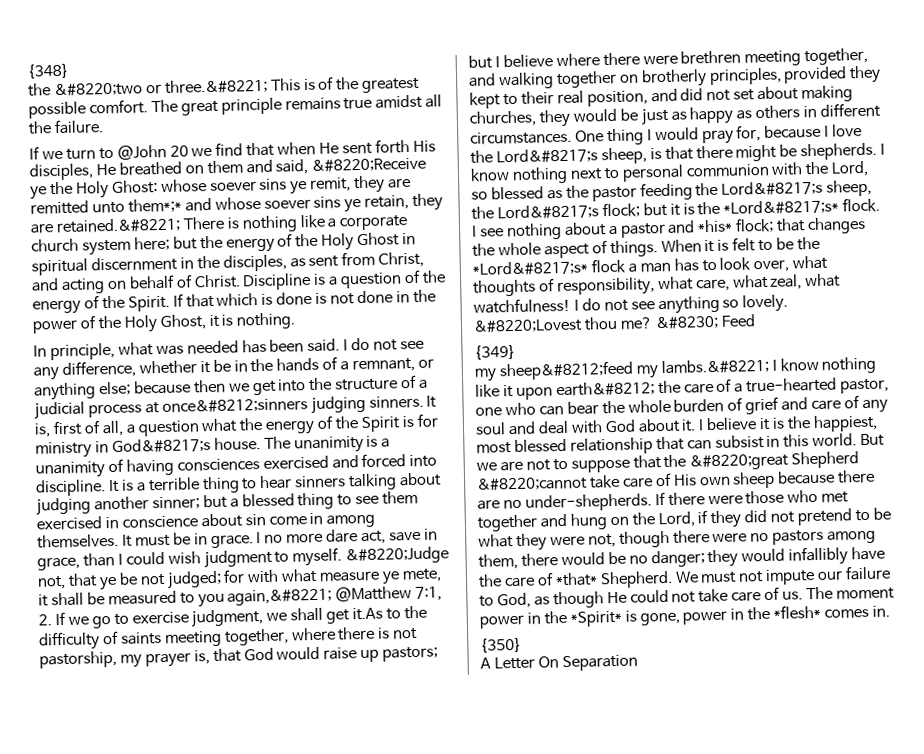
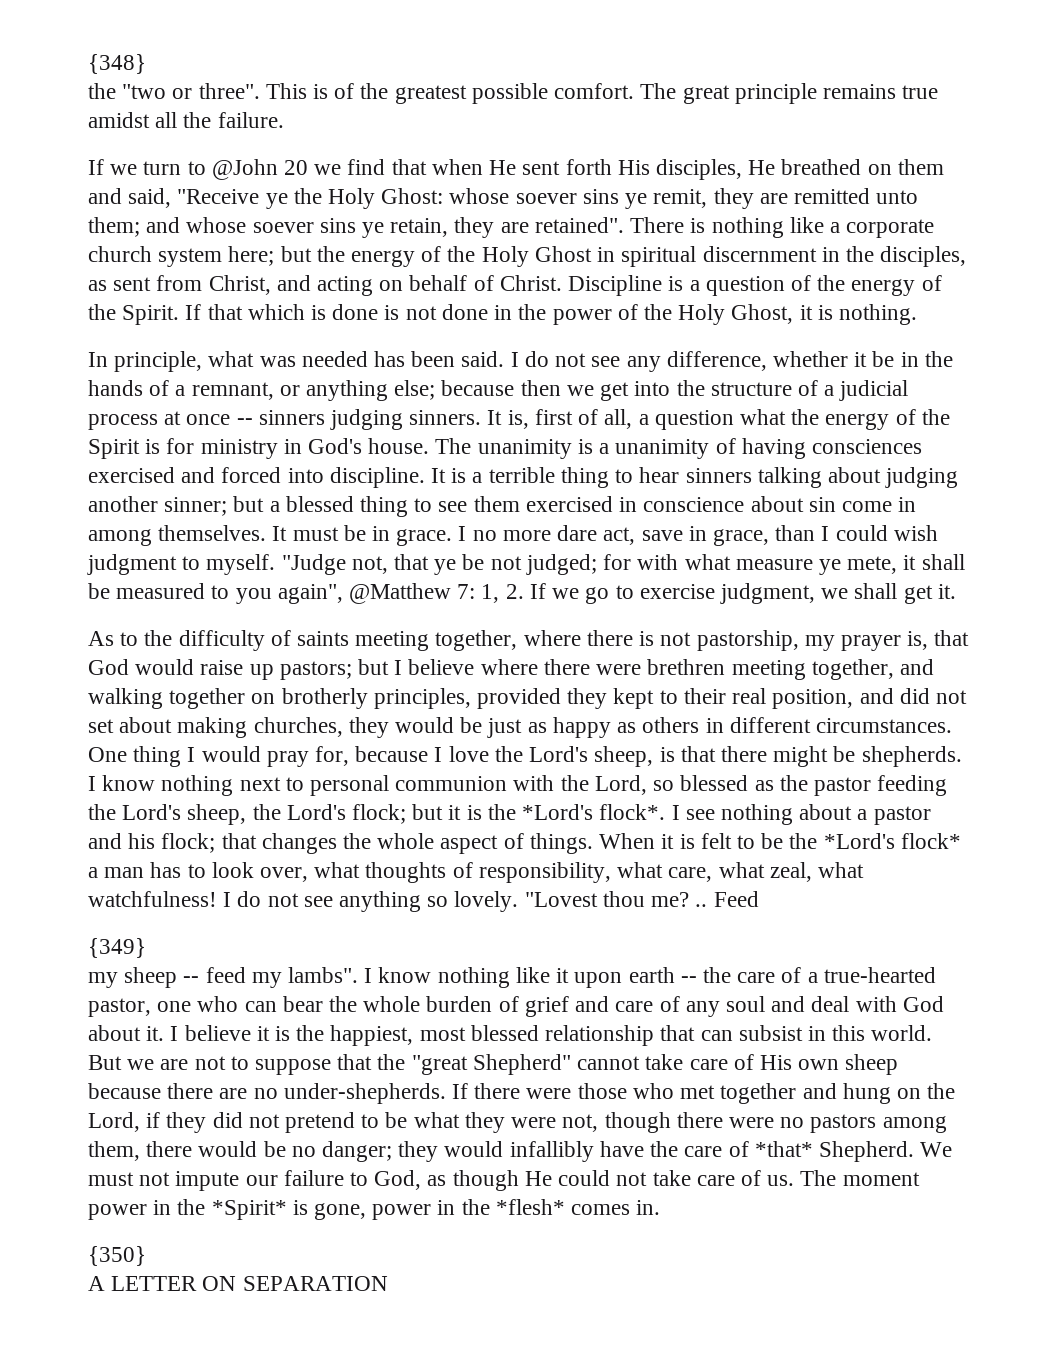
- the &#8220;two or three.&#8221; This is of the greatest possible comfort.
+ the "two or three". This is of the greatest possible comfort.
- If we turn to @John 20 we find that when He sent forth His disciples, He breathed on them and said, &#8220;Receive ye the Holy Ghost:
+ If we turn to @John 20 we find that when He sent forth His disciples, He breathed on them and said, "Receive ye the Holy Ghost:
- whose soever sins ye remit, they are remitted unto them*;* and whose soever sins ye retain, they are retained.&#8221;
+ whose soever sins ye remit, they are remitted unto them; and whose soever sins ye retain, they are retained".
- I do not see any difference, whether it be in the hands of a remnant, or anything else; because then we get into the structure of a judicial process at once&#8212;sinners judging sinners.
+ I do not see any difference, whether it be in the hands of a remnant, or anything else; because then we get into the structure of a judicial process at once -- sinners judging sinners.
- It is, first of all, a question what the energy of the Spirit is for ministry in God&#8217;s house.
+ It is, first of all, a question what the energy of the Spirit is for ministry in God's house.
- &#8220;Judge not, that ye be not judged;
+ "Judge not, that ye be not judged;
- for with what measure ye mete, it shall be measured to you again,&#8221; @Matthew 7:1, 2. If we go to exercise judgment, we shall get it.As to the difficulty of saints meeting together, where there is not pastorship, my prayer is, that God would raise up pastors;
+ for with what measure ye mete, it shall be measured to you again", @Matthew 7: 1, 2. If we go to exercise judgment, we shall get it.
+ As to the difficulty of saints meeting together, where there is not pastorship, my prayer is, that God would raise up pastors;
- One thing I would pray for, because I love the Lord&#8217;s sheep, is that there might be shepherds.
+ One thing I would pray for, because I love the Lord's sheep, is that there might be shepherds.
- I know nothing next to personal communion with the Lord, so blessed as the pastor feeding the Lord&#8217;s sheep, the Lord&#8217;s flock; but it is the *Lord&#8217;s* flock.
+ I know nothing next to personal communion with the Lord, so blessed as the pastor feeding the Lord's sheep, the Lord's flock; but it is the *Lord's flock*.
- I see nothing about a pastor and *his* flock; that changes the whole aspect of things.
+ I see nothing about a pastor and his flock; that changes the whole aspect of things.
- When it is felt to be the *Lord&#8217;s* flock a man has to look over, what thoughts of responsibility, what care, what zeal, what watchfulness!
+ When it is felt to be the *Lord's flock* a man has to look over, what thoughts of responsibility, what care, what zeal, what watchfulness!
- &#8220;Lovest thou me? &#8230; Feed
+ "Lovest thou me? .. Feed
- my sheep&#8212;feed my lambs.&#8221; I know nothing like it upon earth&#8212; the care of a true-hearted pastor, one who can bear the whole burden of grief and care of any soul and deal with God about it.
+ my sheep -- feed my lambs". I know nothing like it upon earth -- the care of a true-hearted pastor, one who can bear the whole burden of grief and care of any soul and deal with God about it.
- But we are not to suppose that the &#8220;great Shepherd &#8220;cannot take care of His own sheep because there are no under-shepherds.
+ But we are not to suppose that the "great Shepherd" cannot take care of His own sheep because there are no under-shepherds.
- A Letter On Separation
+ A LETTER ON SEPARATION

